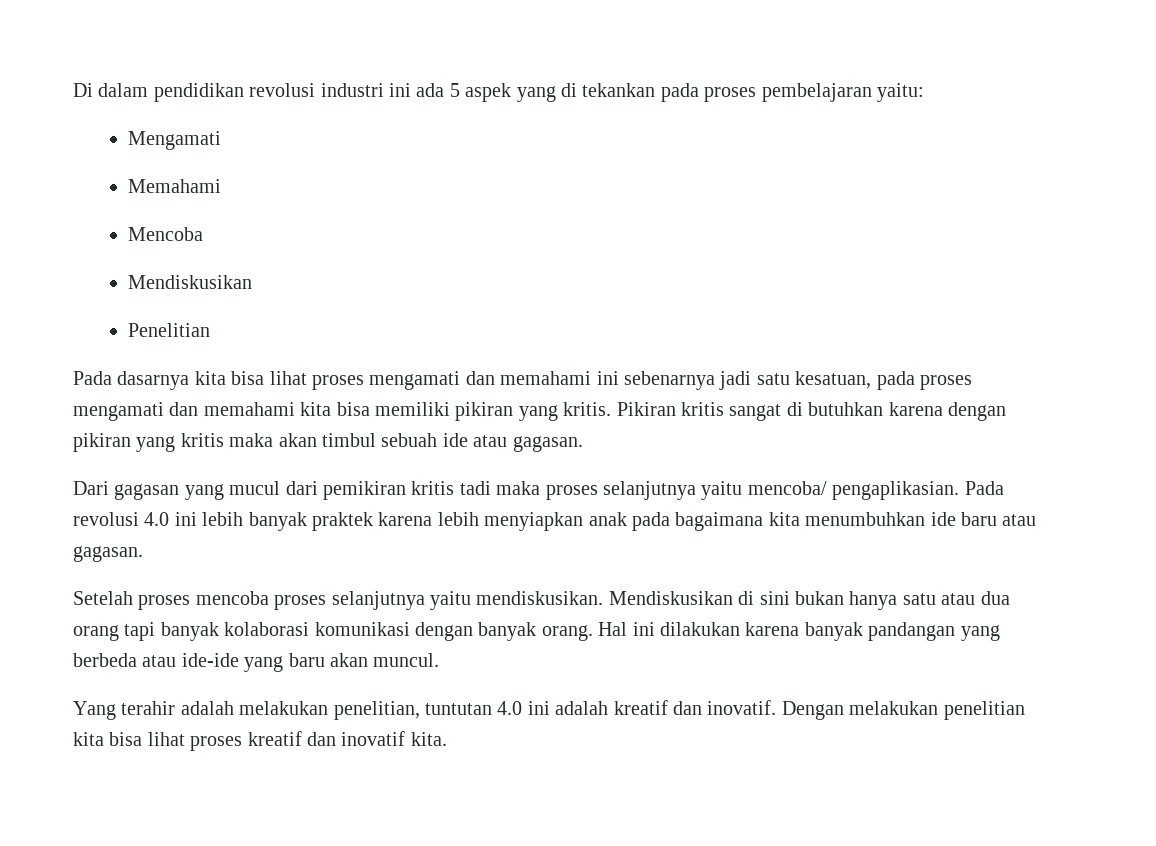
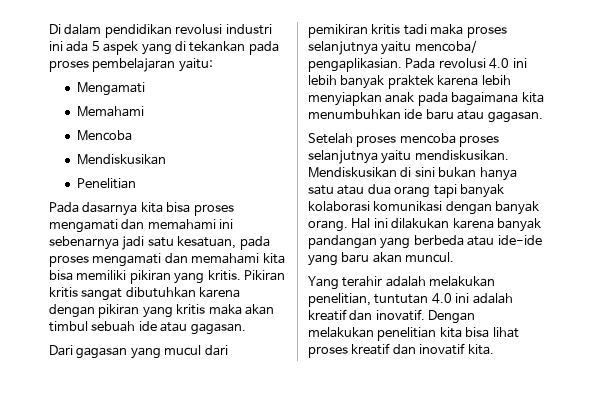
- Pada dasarnya kita bisa lihat proses mengamati dan memahami ini sebenarnya jadi satu kesatuan, pada proses mengamati dan memahami kita bisa memiliki pikiran yang kritis.
+ Pada dasarnya kita bisa proses mengamati dan memahami ini sebenarnya jadi satu kesatuan, pada proses mengamati dan memahami kita bisa memiliki pikiran yang kritis.
- Pikiran kritis sangat di butuhkan karena dengan pikiran yang kritis maka akan timbul sebuah ide atau gagasan.
+ Pikiran kritis sangat dibutuhkan karena dengan pikiran yang kritis maka akan timbul sebuah ide atau gagasan.

